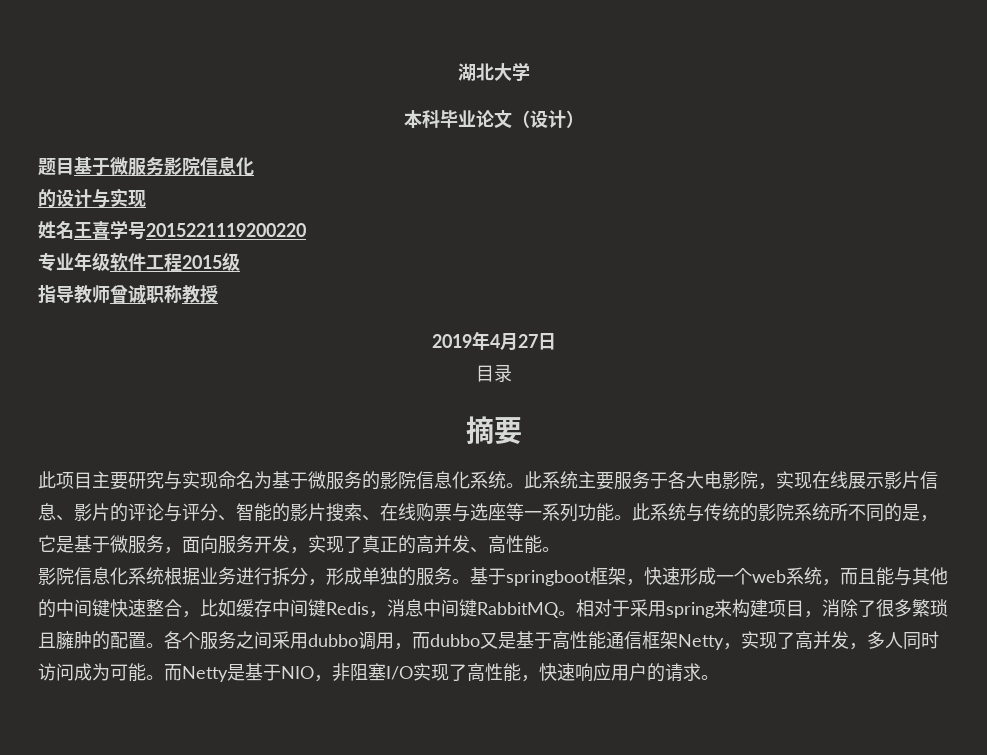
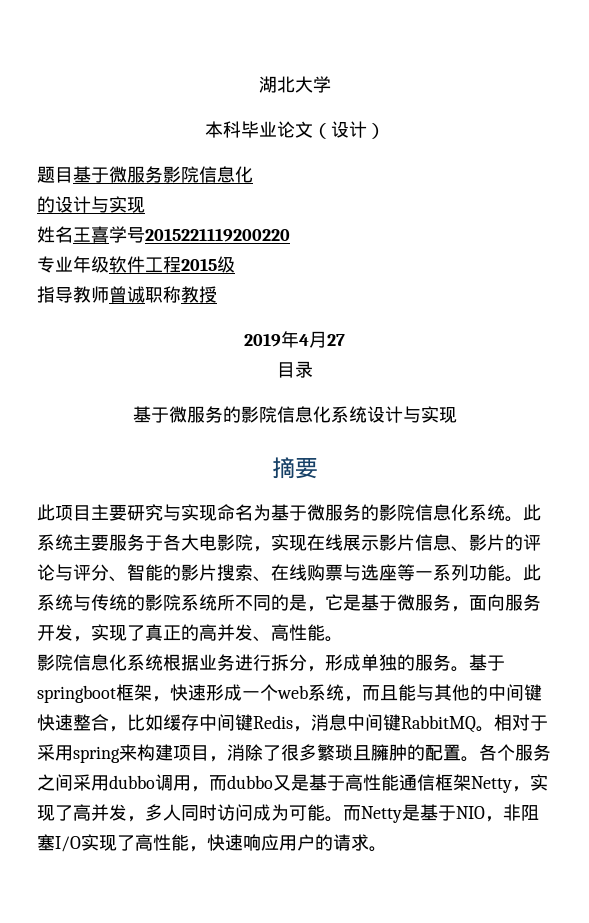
- 2019年4月27日
+ 2019年4月27
+ 基于微服务的影院信息化系统设计与实现

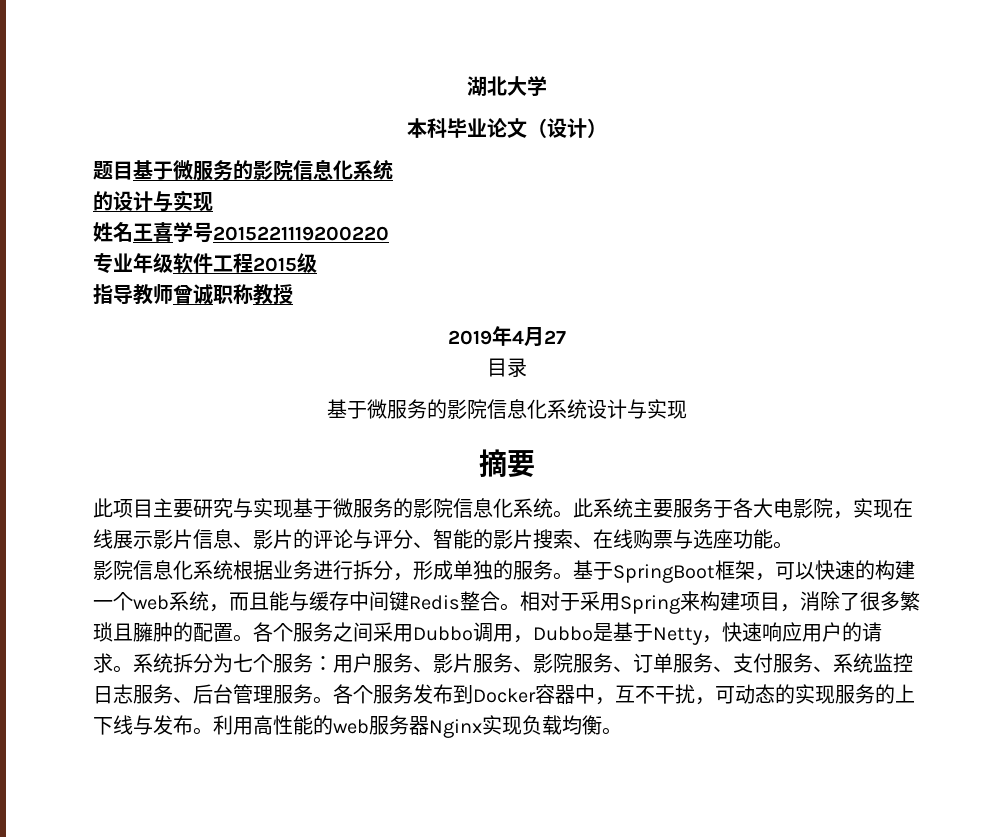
- 题目基于微服务影院信息化
+ 题目基于微服务的影院信息化系统
- 此项目主要研究与实现命名为基于微服务的影院信息化系统。
+ 此项目主要研究与实现基于微服务的影院信息化系统。
- 此系统主要服务于各大电影院，实现在线展示影片信息、影片的评论与评分、智能的影片搜索、在线购票与选座等一系列功能。此系统与传统的影院系统所不同的是，它是基于微服务，面向服务开发，实现了真正的高并发、高性能。
+ 此系统主要服务于各大电影院，实现在线展示影片信息、影片的评论与评分、智能的影片搜索、在线购票与选座功能。
- 基于springboot框架，快速形成一个web系统，而且能与其他的中间键快速整合，比如缓存中间键Redis，消息中间键RabbitMQ。
+ 基于SpringBoot框架，可以快速的构建一个web系统，而且能与缓存中间键Redis整合。
- 相对于采用spring来构建项目，消除了很多繁琐且臃肿的配置。
+ 相对于采用Spring来构建项目，消除了很多繁琐且臃肿的配置。
- 各个服务之间采用dubbo调用，而dubbo又是基于高性能通信框架Netty，实现了高并发，多人同时访问成为可能。而Netty是基于NIO，非阻塞I/O实现了高性能，快速响应用户的请求。
+ 各个服务之间采用Dubbo调用，Dubbo是基于Netty，快速响应用户的请求。
+ 系统拆分为七个服务：用户服务、影片服务、影院服务、订单服务、支付服务、系统监控日志服务、后台管理服务。各个服务发布到Docker容器中，互不干扰，可动态的实现服务的上下线与发布。利用高性能的web服务器Nginx实现负载均衡。

